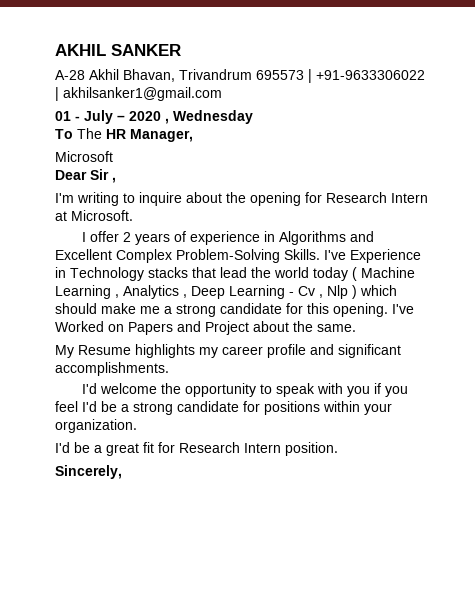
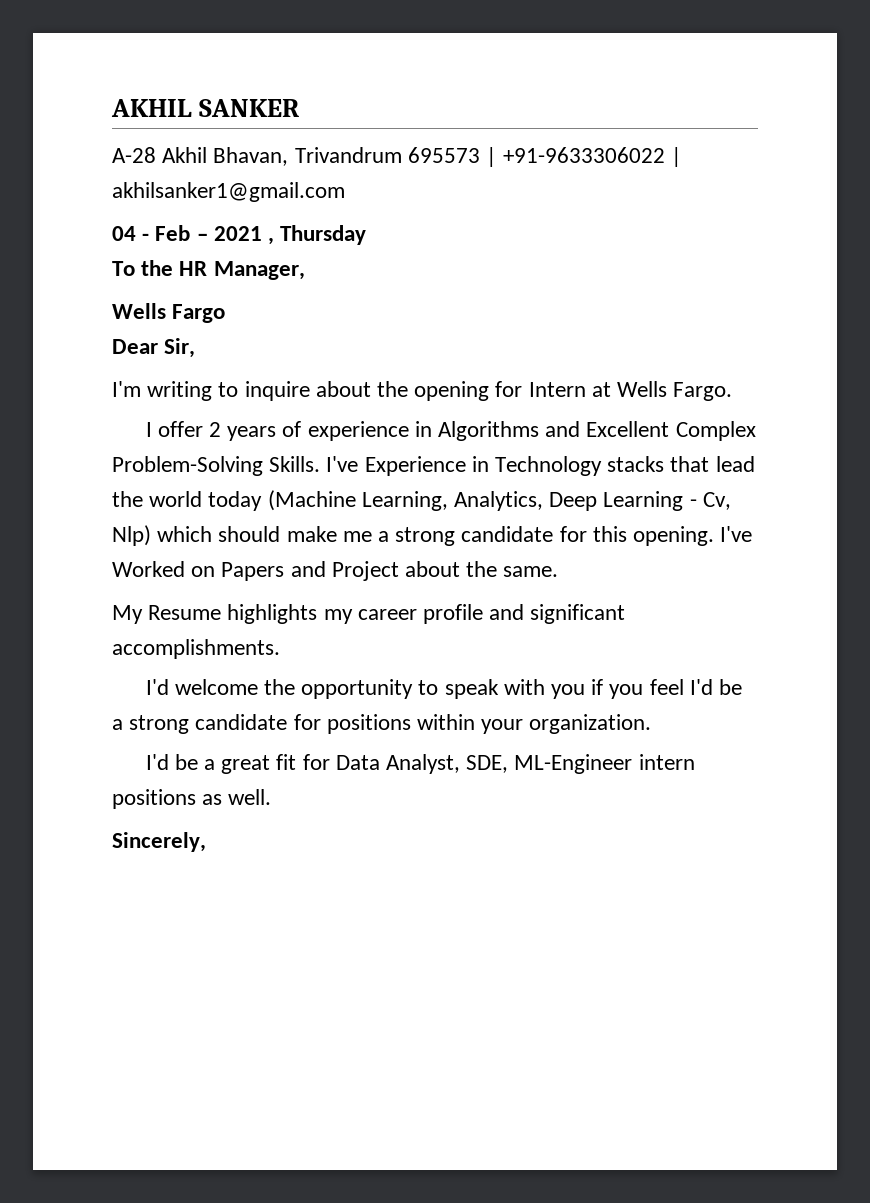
- 01 - July – 2020 , Wednesday
+ 04 - Feb – 2021 , Thursday
- To The HR Manager,
+ To the HR Manager,
- Microsoft
+ Wells Fargo
- Dear Sir ,
+ Dear Sir,
- I'm writing to inquire about the opening for Research Intern at Microsoft.
+ I'm writing to inquire about the opening for Intern at Wells Fargo.
- I've Experience in Technology stacks that lead the world today ( Machine Learning , Analytics , Deep Learning - Cv , Nlp ) which should make me a strong candidate for this opening.
+ I've Experience in Technology stacks that lead the world today (Machine Learning, Analytics, Deep Learning - Cv, Nlp) which should make me a strong candidate for this opening.
- I'd be a great fit for Research Intern position.
+ I'd be a great fit for Data Analyst, SDE, ML-Engineer intern positions as well.

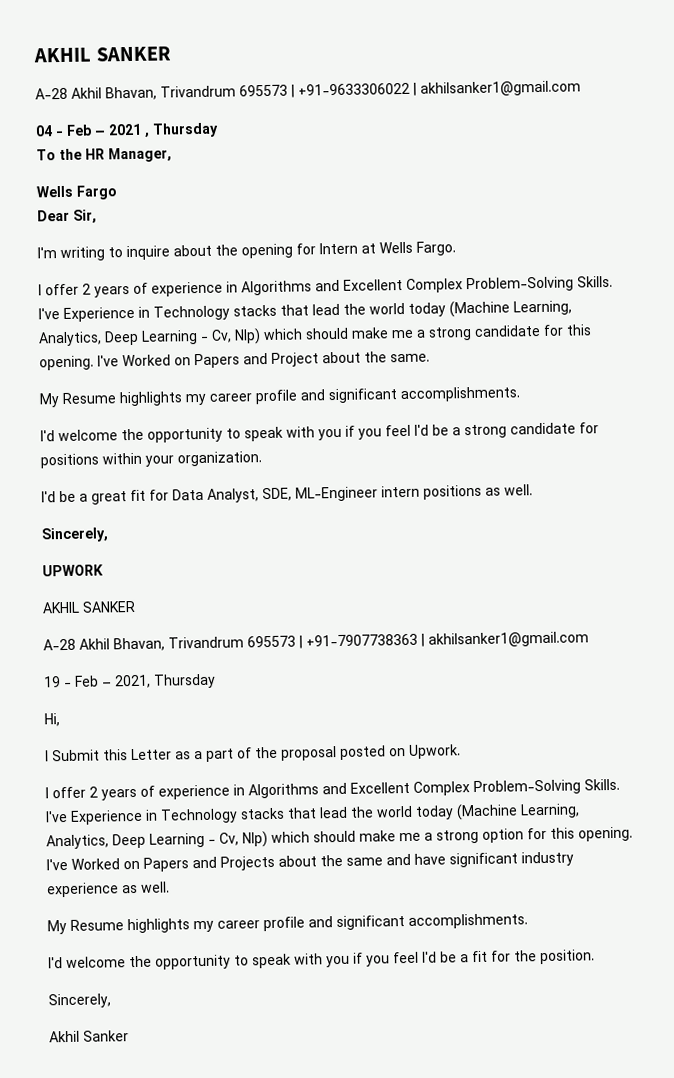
+ UPWORK
+ AKHIL SANKER
+ A-28 Akhil Bhavan, Trivandrum 695573 | +91-7907738363 | akhilsanker1@gmail.com
+ 19 - Feb – 2021, Thursday
+ Hi,
+ I Submit this Letter as a part of the proposal posted on Upwork.
+ I offer 2 years of experience in Algorithms and Excellent Complex Problem-Solving Skills. I've Experience in Technology stacks that lead the world today (Machine Learning, Analytics, Deep Learning - Cv, Nlp) which should make me a strong option for this opening. I've Worked on Papers and Projects about the same and have significant industry experience as well.
+ My Resume highlights my career profile and significant accomplishments.
+ I'd welcome the opportunity to speak with you if you feel I'd be a fit for the position.
+ Sincerely,
+ Akhil Sanker

